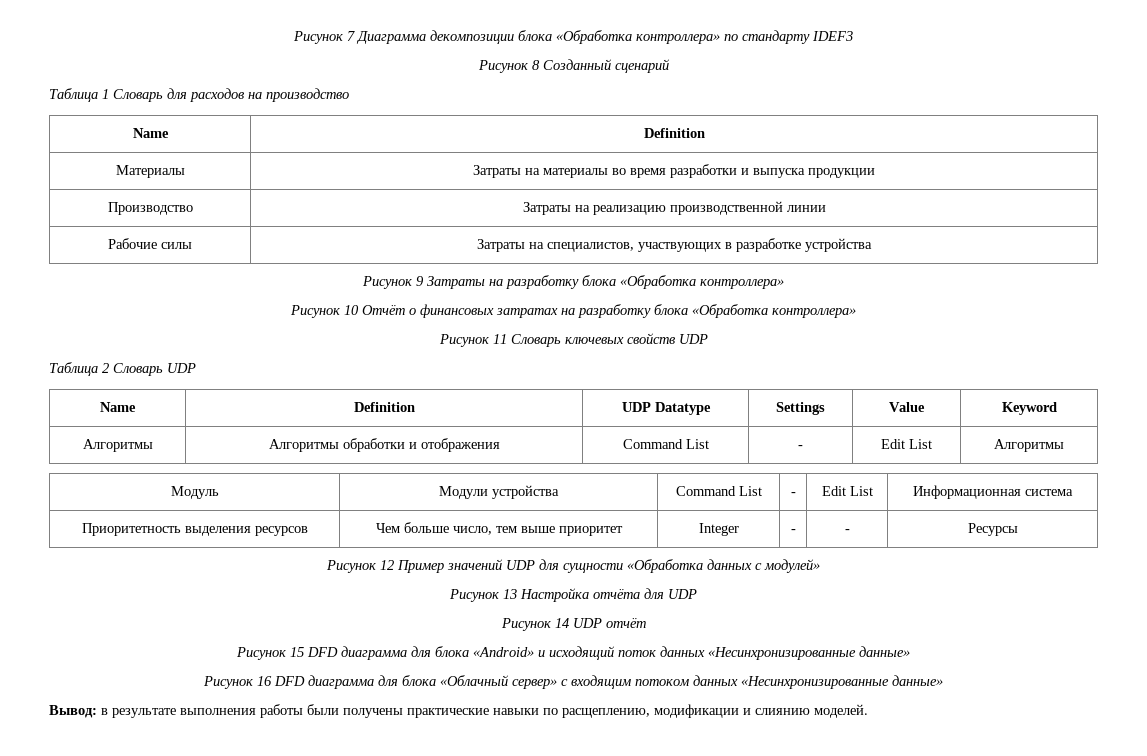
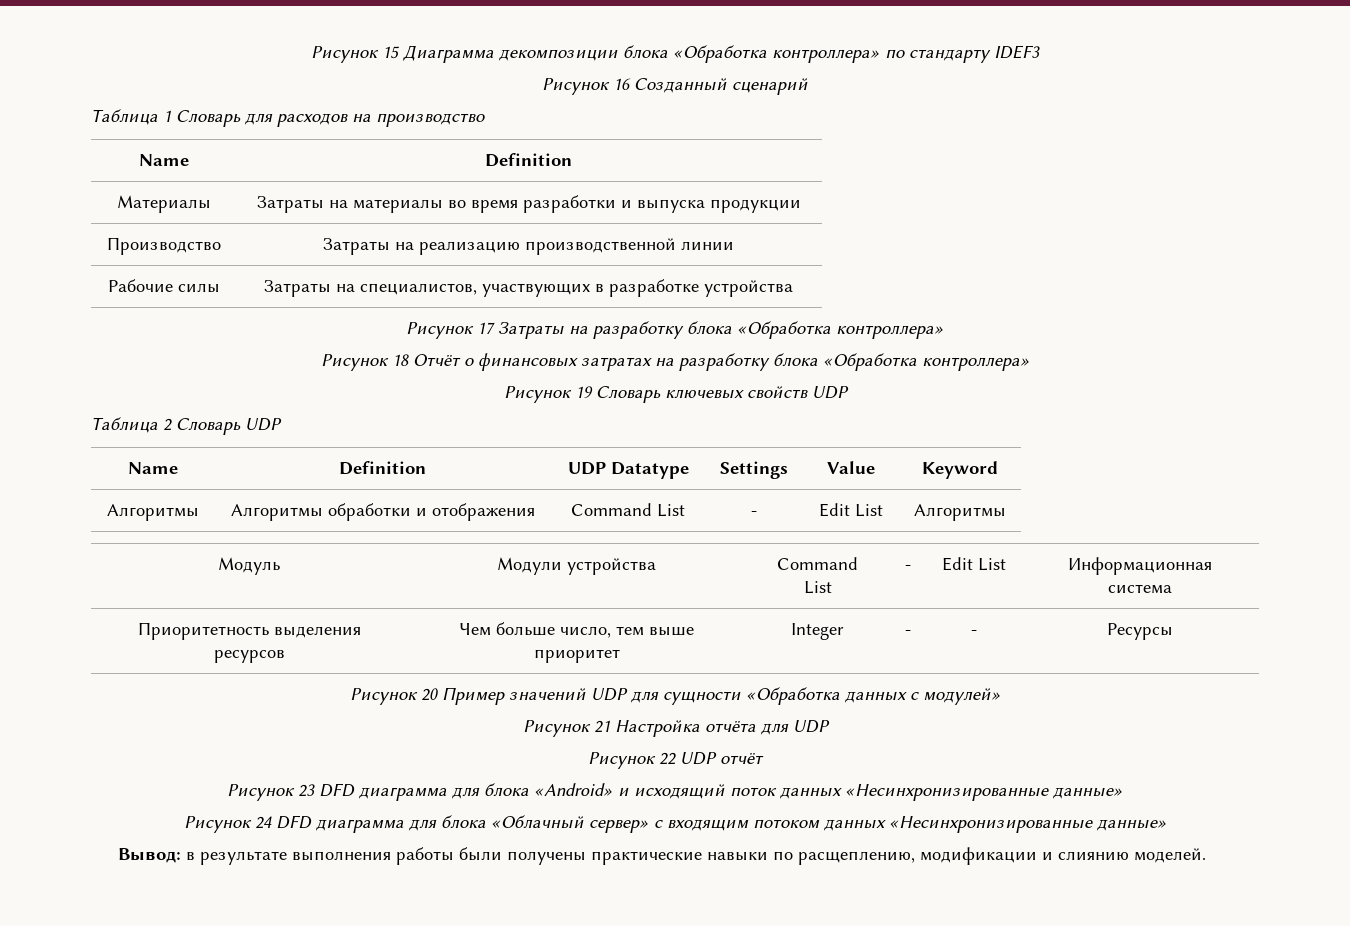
- Рисунок 7 Диаграмма декомпозиции блока «Обработка контроллера» по стандарту IDEF3
+ Рисунок 15 Диаграмма декомпозиции блока «Обработка контроллера» по стандарту IDEF3
- Рисунок 8 Созданный сценарий
+ Рисунок 16 Созданный сценарий
- Рисунок 9 Затраты на разработку блока «Обработка контроллера»
+ Рисунок 17 Затраты на разработку блока «Обработка контроллера»
- Рисунок 10 Отчёт о финансовых затратах на разработку блока «Обработка контроллера»
+ Рисунок 18 Отчёт о финансовых затратах на разработку блока «Обработка контроллера»
- Рисунок 11 Словарь ключевых свойств UDP
+ Рисунок 19 Словарь ключевых свойств UDP
- Рисунок 12 Пример значений UDP для сущности «Обработка данных с модулей»
+ Рисунок 20 Пример значений UDP для сущности «Обработка данных с модулей»
- Рисунок 13 Настройка отчёта для UDP
+ Рисунок 21 Настройка отчёта для UDP
- Рисунок 14 UDP отчёт
+ Рисунок 22 UDP отчёт
- Рисунок 15 DFD диаграмма для блока «Android» и исходящий поток данных «Несинхронизированные данные»
+ Рисунок 23 DFD диаграмма для блока «Android» и исходящий поток данных «Несинхронизированные данные»
- Рисунок 16 DFD диаграмма для блока «Облачный сервер» с входящим потоком данных «Несинхронизированные данные»
+ Рисунок 24 DFD диаграмма для блока «Облачный сервер» с входящим потоком данных «Несинхронизированные данные»

